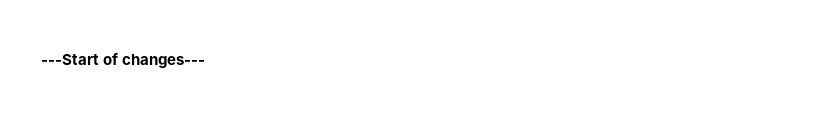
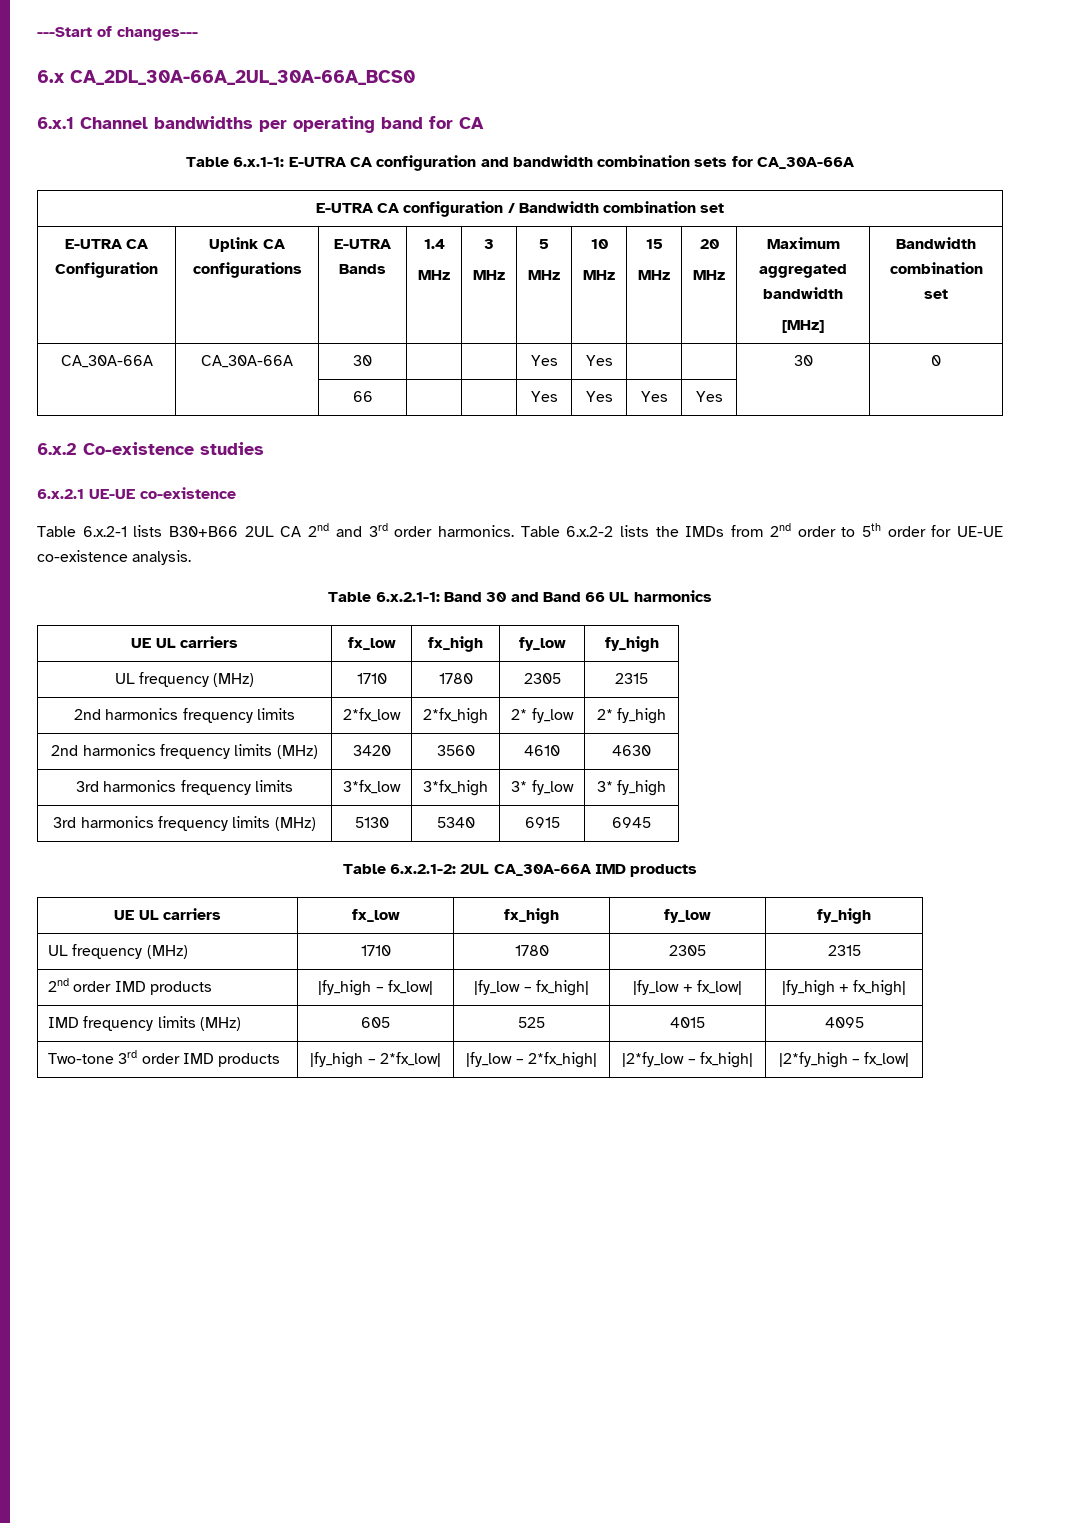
+ 6.x CA_2DL_30A-66A_2UL_30A-66A_BCS0
+ 6.x.1 Channel bandwidths per operating band for CA
+ Table 6.x.1-1: E-UTRA CA configuration and bandwidth combination sets for CA_30A-66A
+ E-UTRA CA configuration / Bandwidth combination set
+ E-UTRA CA Configuration | Uplink CA configurations | E-UTRA Bands | 1.4
+ MHz | 3
+ MHz | 5
+ MHz | 10
+ MHz | 15
+ MHz | 20
+ MHz | Maximum aggregated bandwidth
+ [MHz] | Bandwidth combination set
+ CA_30A-66A | CA_30A-66A | 30 | | | Yes | Yes | | | 30 | 0
+ | | 66 | | | Yes | Yes | Yes | Yes | |
+ 6.x.2 Co-existence studies
+ 6.x.2.1 UE-UE co-existence
+ Table 6.x.2-1 lists B30+B66 2UL CA 2nd and 3rd order harmonics. Table 6.x.2-2 lists the IMDs from 2nd order to 5th order for UE-UE co-existence analysis.
+ Table 6.x.2.1-1: Band 30 and Band 66 UL harmonics
+ UE UL carriers | fx_low | fx_high | fy_low | fy_high
+ UL frequency (MHz) | 1710 | 1780 | 2305 | 2315
+ 2nd harmonics frequency limits | 2*fx_low | 2*fx_high | 2* fy_low | 2* fy_high
+ 2nd harmonics frequency limits (MHz) | 3420 | 3560 | 4610 | 4630
+ 3rd harmonics frequency limits | 3*fx_low | 3*fx_high | 3* fy_low | 3* fy_high
+ 3rd harmonics frequency limits (MHz) | 5130 | 5340 | 6915 | 6945
+ Table 6.x.2.1-2: 2UL CA_30A-66A IMD products
+ UE UL carriers | fx_low | fx_high | fy_low | fy_high
+ UL frequency (MHz) | 1710 | 1780 | 2305 | 2315
+ 2nd order IMD products | |fy_high – fx_low| | |fy_low – fx_high| | |fy_low + fx_low| | |fy_high + fx_high|
+ IMD frequency limits (MHz) | 605 | 525 | 4015 | 4095
+ Two-tone 3rd order IMD products | |fy_high – 2*fx_low| | |fy_low – 2*fx_high| | |2*fy_low – fx_high| | |2*fy_high – fx_low|

